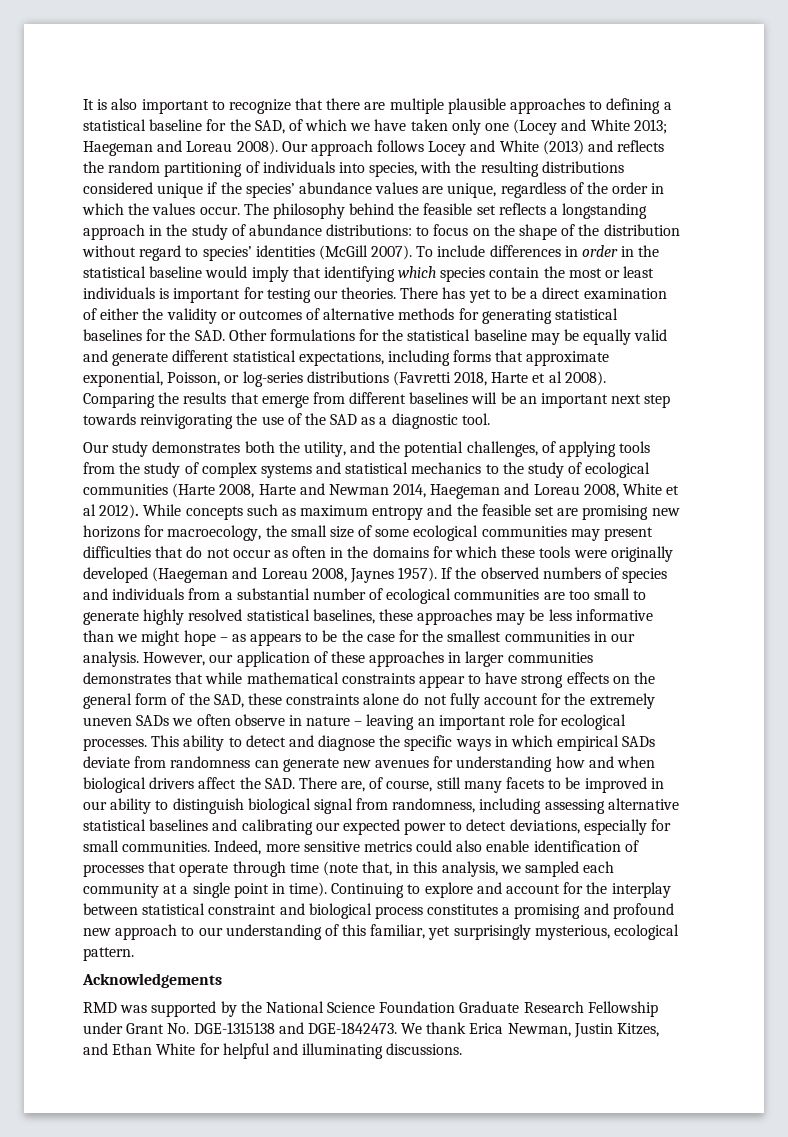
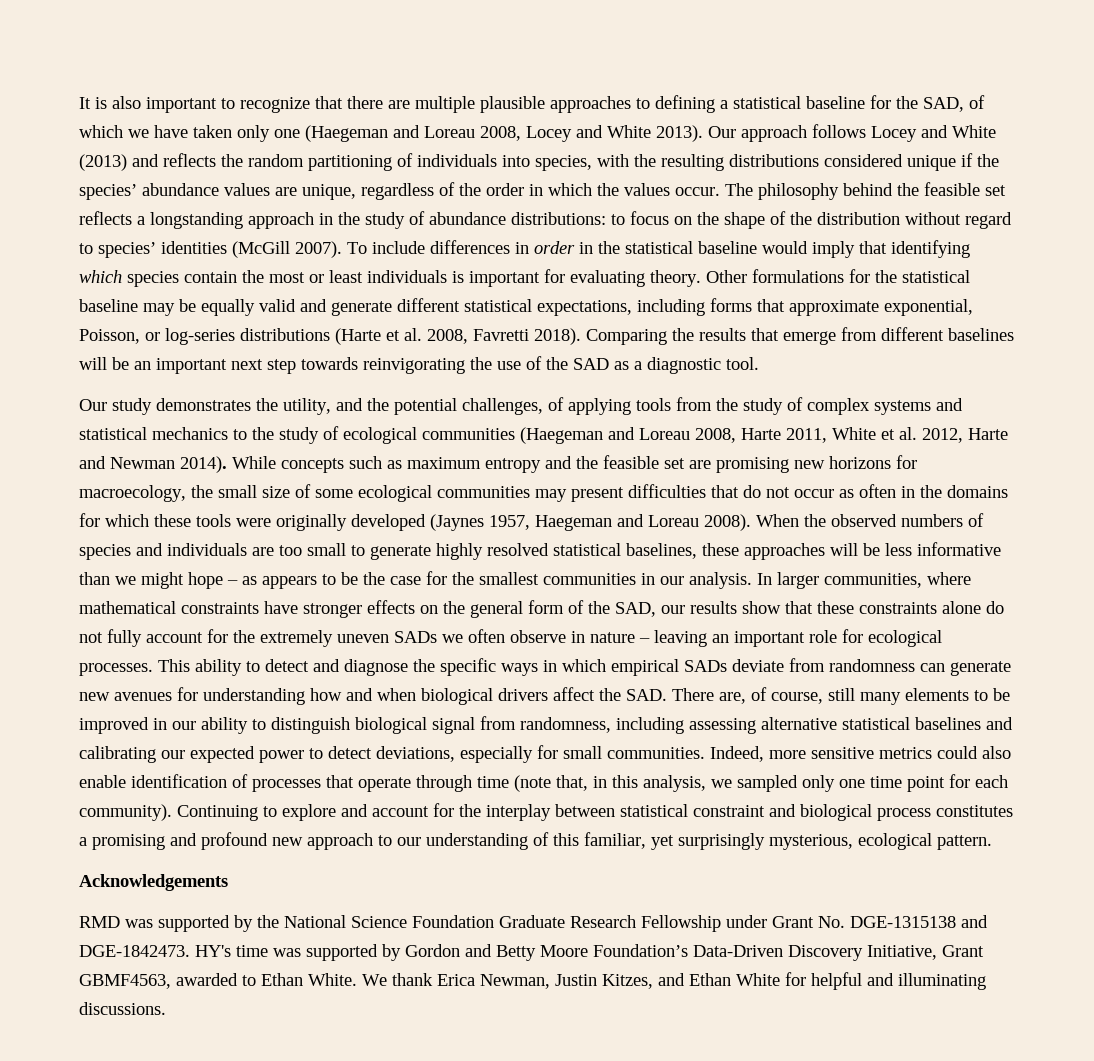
- It is also important to recognize that there are multiple plausible approaches to defining a statistical baseline for the SAD, of which we have taken only one (Locey and White 2013; Haegeman and Loreau 2008).
+ It is also important to recognize that there are multiple plausible approaches to defining a statistical baseline for the SAD, of which we have taken only one (Haegeman and Loreau 2008, Locey and White 2013).
- To include differences in order in the statistical baseline would imply that identifying which species contain the most or least individuals is important for testing our theories. There has yet to be a direct examination of either the validity or outcomes of alternative methods for generating statistical baselines for the SAD. Other formulations for the statistical baseline may be equally valid and generate different statistical expectations, including forms that approximate exponential, Poisson, or log-series distributions (Favretti 2018, Harte et al 2008).
+ To include differences in order in the statistical baseline would imply that identifying which species contain the most or least individuals is important for evaluating theory. Other formulations for the statistical baseline may be equally valid and generate different statistical expectations, including forms that approximate exponential, Poisson, or log-series distributions (Harte et al. 2008, Favretti 2018).
- Our study demonstrates both the utility, and the potential challenges, of applying tools from the study of complex systems and statistical mechanics to the study of ecological communities (Harte 2008, Harte and Newman 2014, Haegeman and Loreau 2008, White et al 2012).
+ Our study demonstrates the utility, and the potential challenges, of applying tools from the study of complex systems and statistical mechanics to the study of ecological communities (Haegeman and Loreau 2008, Harte 2011, White et al. 2012, Harte and Newman 2014).
- While concepts such as maximum entropy and the feasible set are promising new horizons for macroecology, the small size of some ecological communities may present difficulties that do not occur as often in the domains for which these tools were originally developed (Haegeman and Loreau 2008, Jaynes 1957). If the observed numbers of species and individuals from a substantial number of ecological communities are too small to generate highly resolved statistical baselines, these approaches may be less informative than we might hope – as appears to be the case for the smallest communities in our analysis.
+ While concepts such as maximum entropy and the feasible set are promising new horizons for macroecology, the small size of some ecological communities may present difficulties that do not occur as often in the domains for which these tools were originally developed (Jaynes 1957, Haegeman and Loreau 2008). When the observed numbers of species and individuals are too small to generate highly resolved statistical baselines, these approaches will be less informative than we might hope – as appears to be the case for the smallest communities in our analysis.
- However, our application of these approaches in larger communities demonstrates that while mathematical constraints appear to have strong effects on the general form of the SAD, these constraints alone do not fully account for the extremely uneven SADs we often observe in nature – leaving an important role for ecological processes.
+ In larger communities, where mathematical constraints have stronger effects on the general form of the SAD, our results show that these constraints alone do not fully account for the extremely uneven SADs we often observe in nature – leaving an important role for ecological processes.
- This ability to detect and diagnose the specific ways in which empirical SADs deviate from randomness can generate new avenues for understanding how and when biological drivers affect the SAD. There are, of course, still many facets to be improved in our ability to distinguish biological signal from randomness, including assessing alternative statistical baselines and calibrating our expected power to detect deviations, especially for small communities.
+ This ability to detect and diagnose the specific ways in which empirical SADs deviate from randomness can generate new avenues for understanding how and when biological drivers affect the SAD. There are, of course, still many elements to be improved in our ability to distinguish biological signal from randomness, including assessing alternative statistical baselines and calibrating our expected power to detect deviations, especially for small communities.
- Indeed, more sensitive metrics could also enable identification of processes that operate through time (note that, in this analysis, we sampled each community at a single point in time).
+ Indeed, more sensitive metrics could also enable identification of processes that operate through time (note that, in this analysis, we sampled only one time point for each community).
+ HY's time was supported by Gordon and Betty Moore Foundation’s Data-Driven Discovery Initiative, Grant GBMF4563, awarded to Ethan White.

